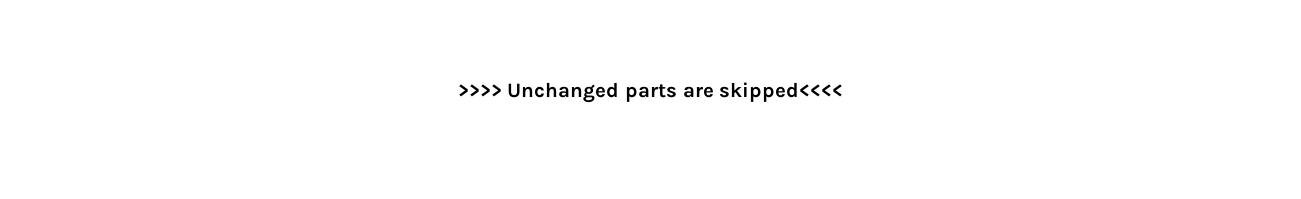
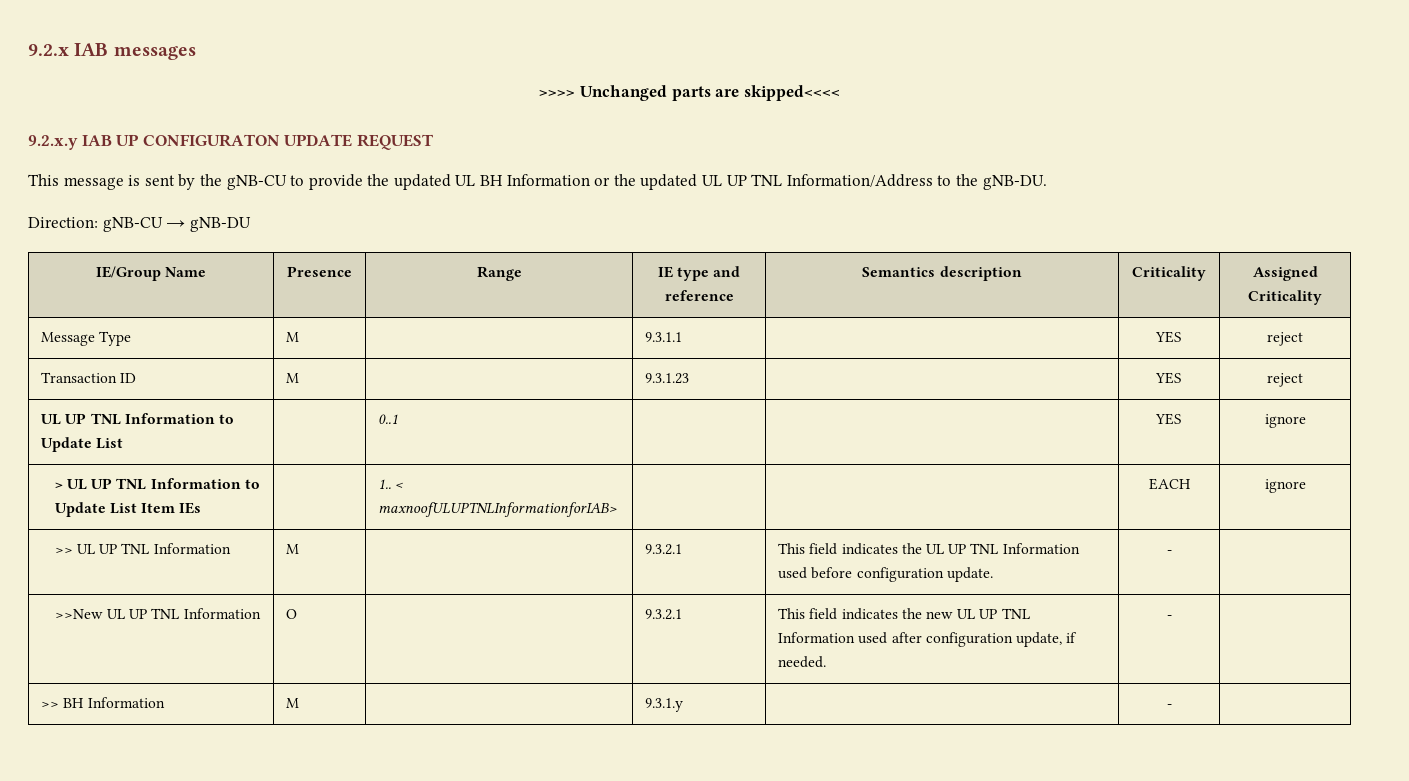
+ 9.2.x IAB messages
+ 9.2.x.y IAB UP CONFIGURATON UPDATE REQUEST
+ This message is sent by the gNB-CU to provide the updated UL BH Information or the updated UL UP TNL Information/Address to the gNB-DU.
+ Direction: gNB-CU → gNB-DU
+ IE/Group Name | Presence | Range | IE type and reference | Semantics description | Criticality | Assigned Criticality
+ Message Type | M | | 9.3.1.1 | | YES | reject
+ Transaction ID | M | | 9.3.1.23 | | YES | reject
+ UL UP TNL Information to Update List | | 0..1 | | | YES | ignore
+ > UL UP TNL Information to Update List Item IEs | | 1.. < maxnoofULUPTNLInformationforIAB> | | | EACH | ignore
+ >> UL UP TNL Information | M | | 9.3.2.1 | This field indicates the UL UP TNL Information used before configuration update. | - |
+ >>New UL UP TNL Information | O | | 9.3.2.1 | This field indicates the new UL UP TNL Information used after configuration update, if needed. | - |
+ >> BH Information | M | | 9.3.1.y | | - |

